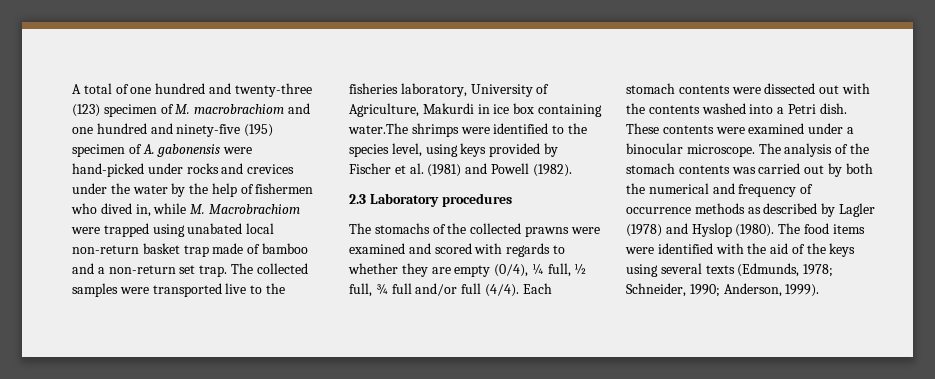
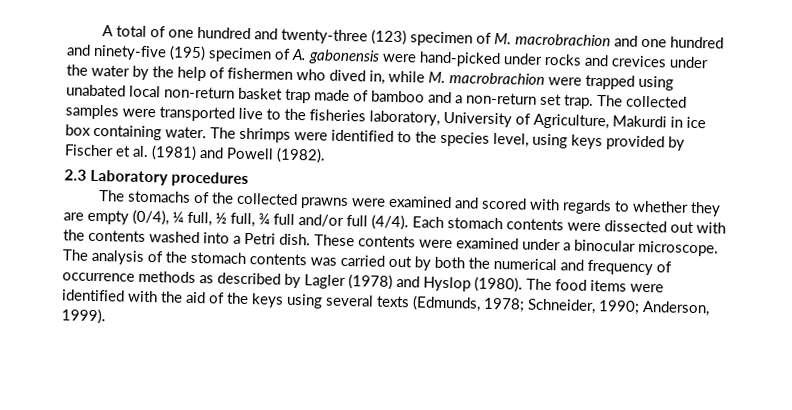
- A total of one hundred and twenty-three (123) specimen of M. macrobrachiom and one hundred and ninety-five (195) specimen of A. gabonensis were hand-picked under rocks and crevices under the water by the help of fishermen who dived in, while M. Macrobrachiom were trapped using unabated local non-return basket trap made of bamboo and a non-return set trap.
+ A total of one hundred and twenty-three (123) specimen of M. macrobrachion and one hundred and ninety-five (195) specimen of A. gabonensis were hand-picked under rocks and crevices under the water by the help of fishermen who dived in, while M. macrobrachion were trapped using unabated local non-return basket trap made of bamboo and a non-return set trap.
- The collected samples were transported live to the fisheries laboratory, University of Agriculture, Makurdi in ice box containing water.The shrimps were identified to the species level, using keys provided by Fischer et al. (1981) and Powell (1982).
+ The collected samples were transported live to the fisheries laboratory, University of Agriculture, Makurdi in ice box containing water. The shrimps were identified to the species level, using keys provided by Fischer et al. (1981) and Powell (1982).

